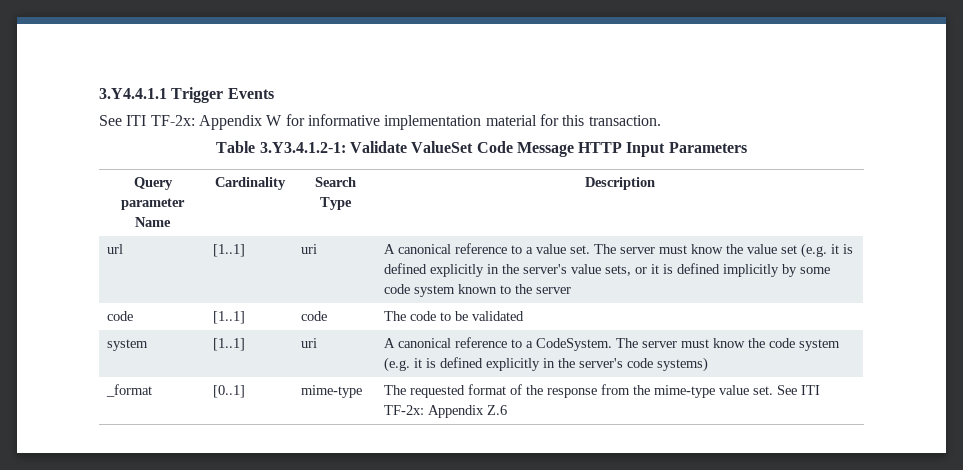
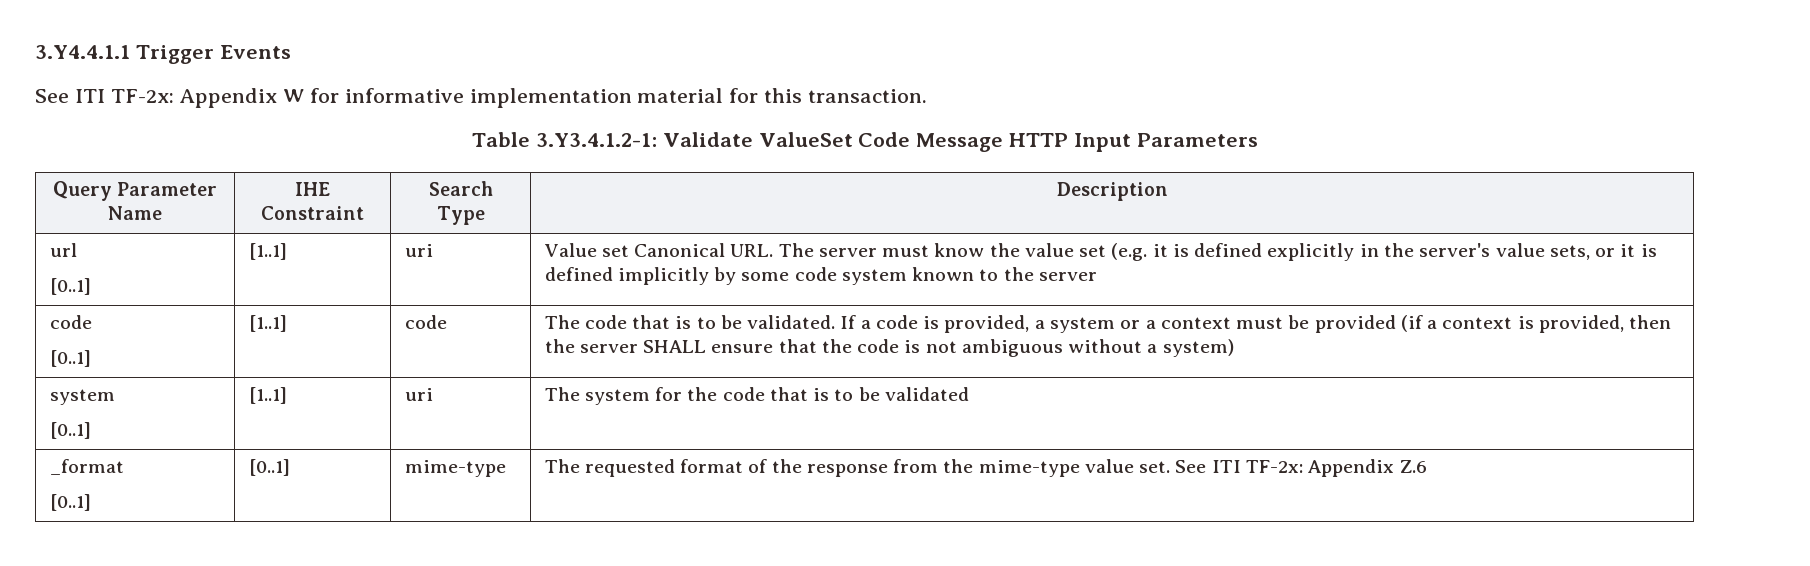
- Query parameter Name | Cardinality | Search Type | Description
+ Query Parameter Name | IHE Constraint | Search Type | Description
- url | [1..1] | uri | A canonical reference to a value set. The server must know the value set (e.g. it is defined explicitly in the server's value sets, or it is defined implicitly by some code system known to the server
+ url
+ [0..1] | [1..1] | uri | Value set Canonical URL. The server must know the value set (e.g. it is defined explicitly in the server's value sets, or it is defined implicitly by some code system known to the server
  code
+ [0..1]
- The code to be validated
- system | [1..1] | uri | A canonical reference to a CodeSystem. The server must know the code system (e.g. it is defined explicitly in the server's code systems)
+ The code that is to be validated. If a code is provided, a system or a context must be provided (if a context is provided, then the server SHALL ensure that the code is not ambiguous without a system)
+ system
+ [0..1] | [1..1] | uri | The system for the code that is to be validated
- _format | [0..1] | mime-type | The requested format of the response from the mime-type value set. See ITI TF-2x: Appendix Z.6
+ _format
+ [0..1] | [0..1] | mime-type | The requested format of the response from the mime-type value set. See ITI TF-2x: Appendix Z.6

